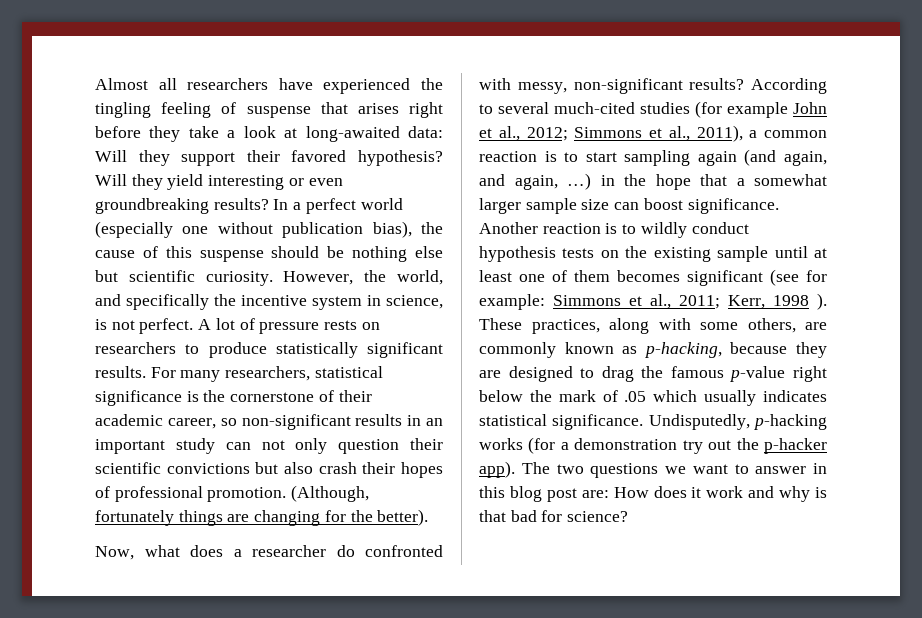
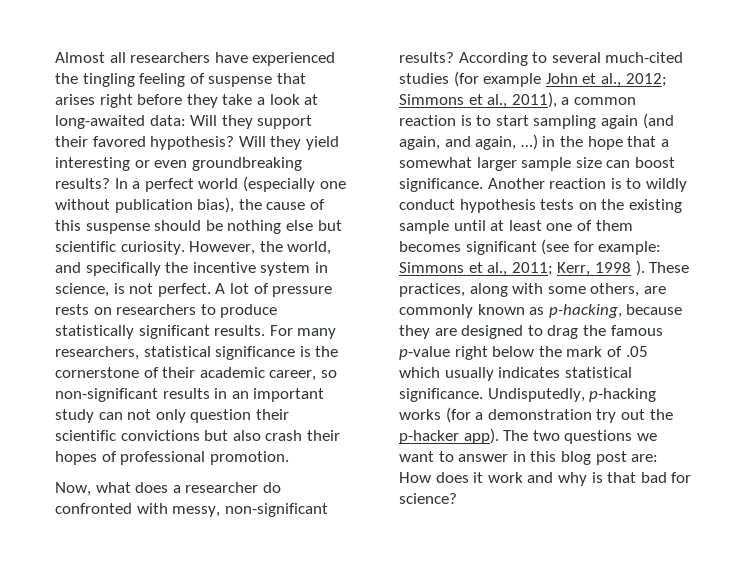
- (Although, fortunately things are changing for the better).

